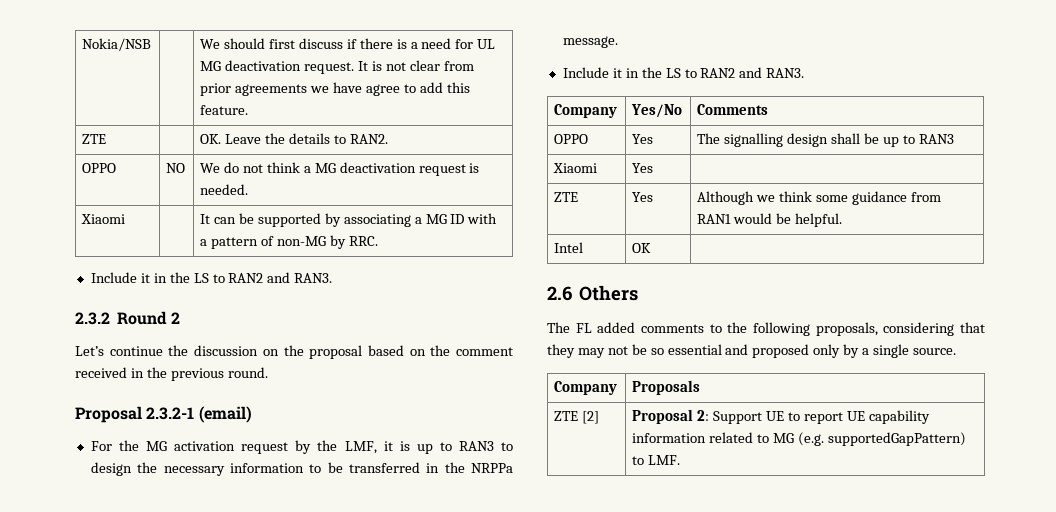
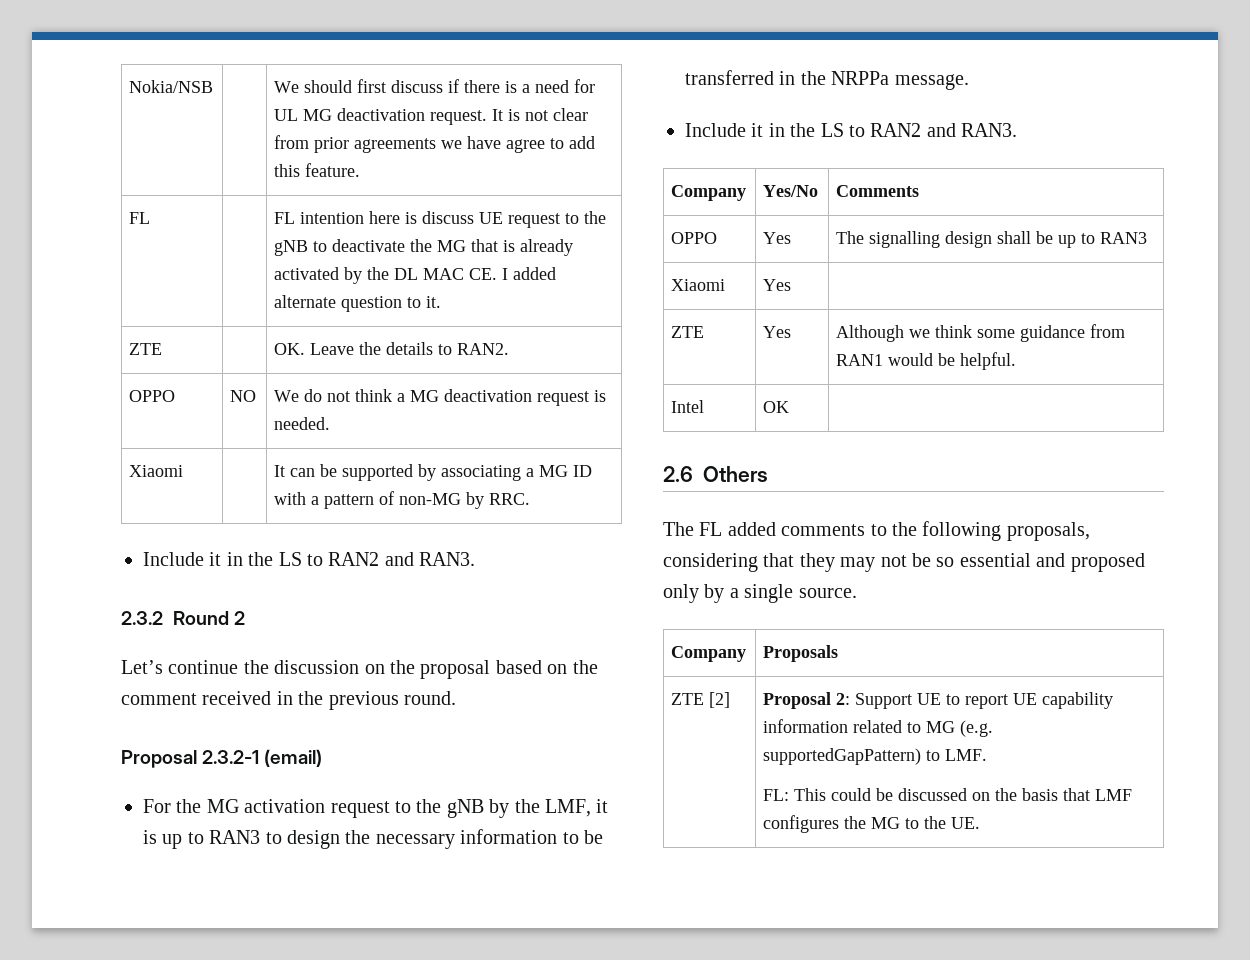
+ FL | | FL intention here is discuss UE request to the gNB to deactivate the MG that is already activated by the DL MAC CE. I added alternate question to it.
- For the MG activation request by the LMF, it is up to RAN3 to design the necessary information to be transferred in the NRPPa message.
+ For the MG activation request to the gNB by the LMF, it is up to RAN3 to design the necessary information to be transferred in the NRPPa message.
  ZTE [2] | Proposal 2: Support UE to report UE capability information related to MG (e.g. supportedGapPattern) to LMF.
+ FL: This could be discussed on the basis that LMF configures the MG to the UE.

